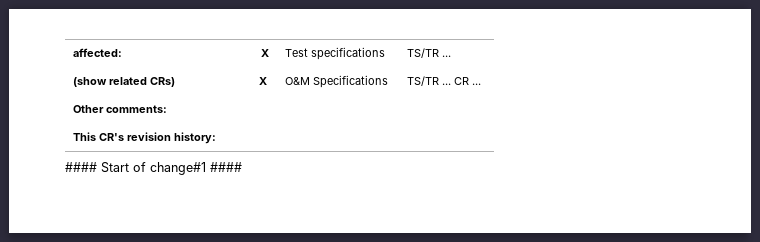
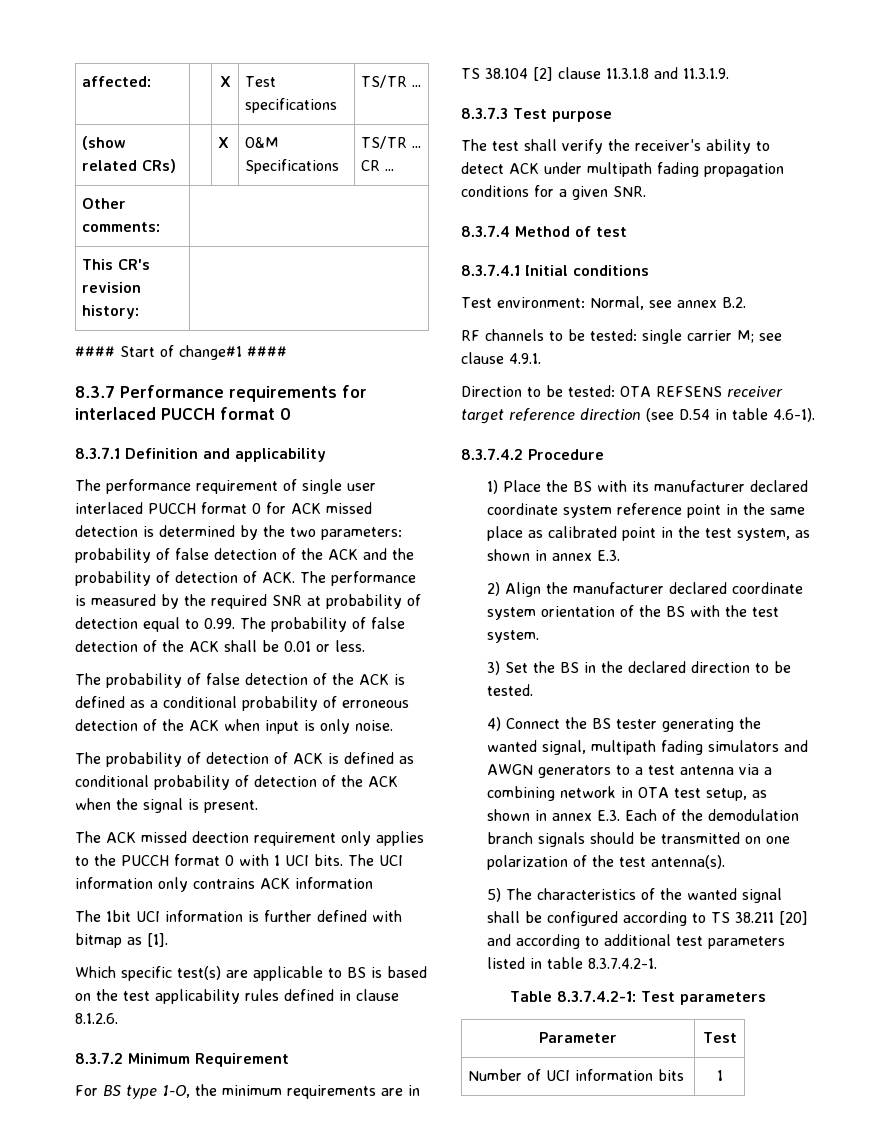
+ 8.3.7 Performance requirements for interlaced PUCCH format 0
+ 8.3.7.1 Definition and applicability
+ The performance requirement of single user interlaced PUCCH format 0 for ACK missed detection is determined by the two parameters: probability of false detection of the ACK and the probability of detection of ACK. The performance is measured by the required SNR at probability of detection equal to 0.99. The probability of false detection of the ACK shall be 0.01 or less.
+ The probability of false detection of the ACK is defined as a conditional probability of erroneous detection of the ACK when input is only noise.
+ The probability of detection of ACK is defined as conditional probability of detection of the ACK when the signal is present.
+ The ACK missed deection requirement only applies to the PUCCH format 0 with 1 UCI bits. The UCI information only contrains ACK information
+ The 1bit UCI information is further defined with bitmap as [1].
+ Which specific test(s) are applicable to BS is based on the test applicability rules defined in clause 8.1.2.6.
+ 8.3.7.2 Minimum Requirement
+ For BS type 1-O, the minimum requirements are in TS 38.104 [2] clause 11.3.1.8 and 11.3.1.9.
+ 8.3.7.3 Test purpose
+ The test shall verify the receiver's ability to detect ACK under multipath fading propagation conditions for a given SNR.
+ 8.3.7.4 Method of test
+ 8.3.7.4.1 Initial conditions
+ Test environment: Normal, see annex B.2.
+ RF channels to be tested: single carrier M; see clause 4.9.1.
+ Direction to be tested: OTA REFSENS receiver target reference direction (see D.54 in table 4.6-1).
+ 8.3.7.4.2 Procedure
+ 1) Place the BS with its manufacturer declared coordinate system reference point in the same place as calibrated point in the test system, as shown in annex E.3.
+ 2) Align the manufacturer declared coordinate system orientation of the BS with the test system.
+ 3) Set the BS in the declared direction to be tested.
+ 4) Connect the BS tester generating the wanted signal, multipath fading simulators and AWGN generators to a test antenna via a combining network in OTA test setup, as shown in annex E.3. Each of the demodulation branch signals should be transmitted on one polarization of the test antenna(s).
+ 5) The characteristics of the wanted signal shall be configured according to TS 38.211 [20] and according to additional test parameters listed in table 8.3.7.4.2-1.
+ Table 8.3.7.4.2-1: Test parameters
+ Parameter | Test
+ Number of UCI information bits | 1

